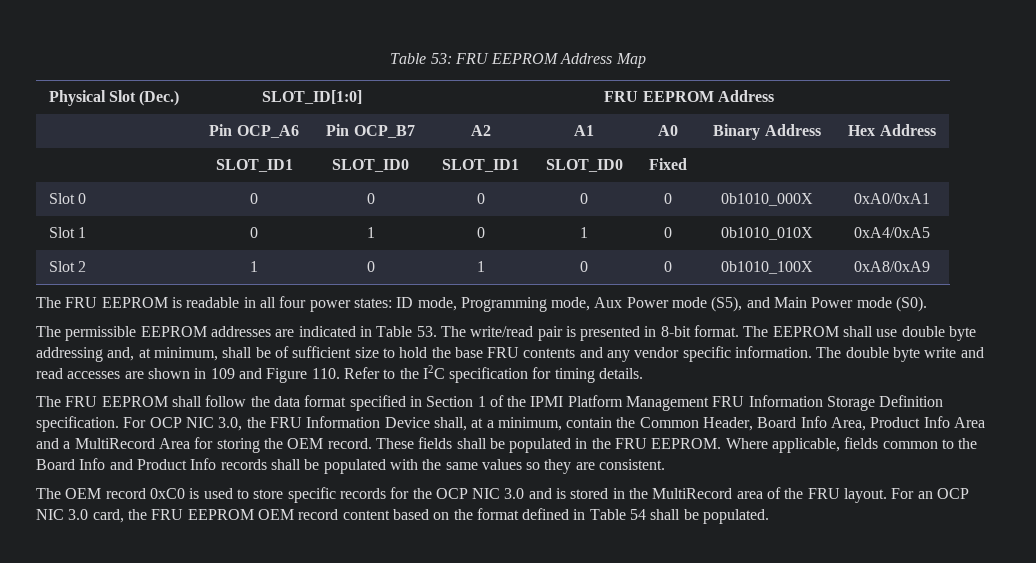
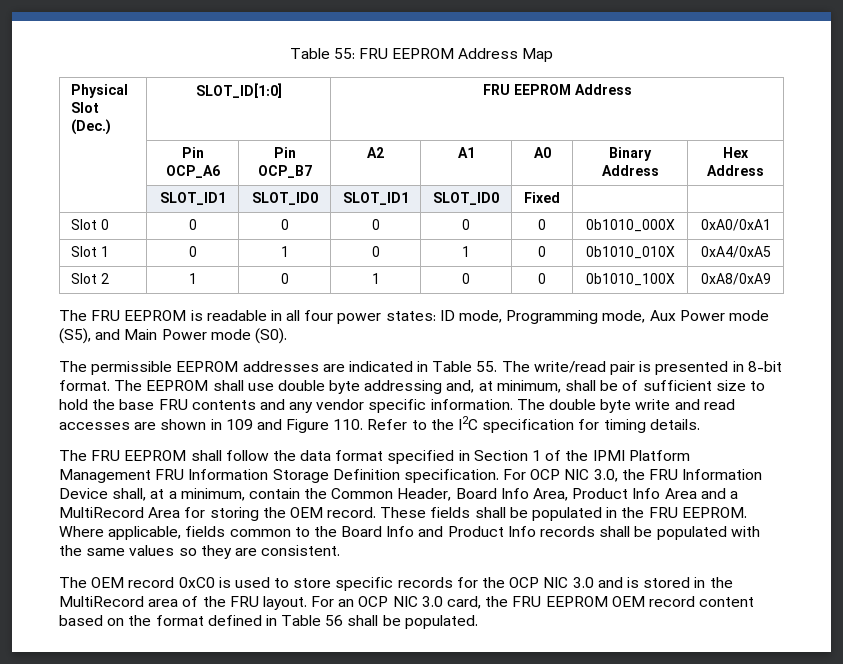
- Table 53: FRU EEPROM Address Map
+ Table 55: FRU EEPROM Address Map
- The permissible EEPROM addresses are indicated in Table 53. The write/read pair is presented in 8-bit format.
+ The permissible EEPROM addresses are indicated in Table 55. The write/read pair is presented in 8-bit format.
- For an OCP NIC 3.0 card, the FRU EEPROM OEM record content based on the format defined in Table 54 shall be populated.
+ For an OCP NIC 3.0 card, the FRU EEPROM OEM record content based on the format defined in Table 56 shall be populated.

